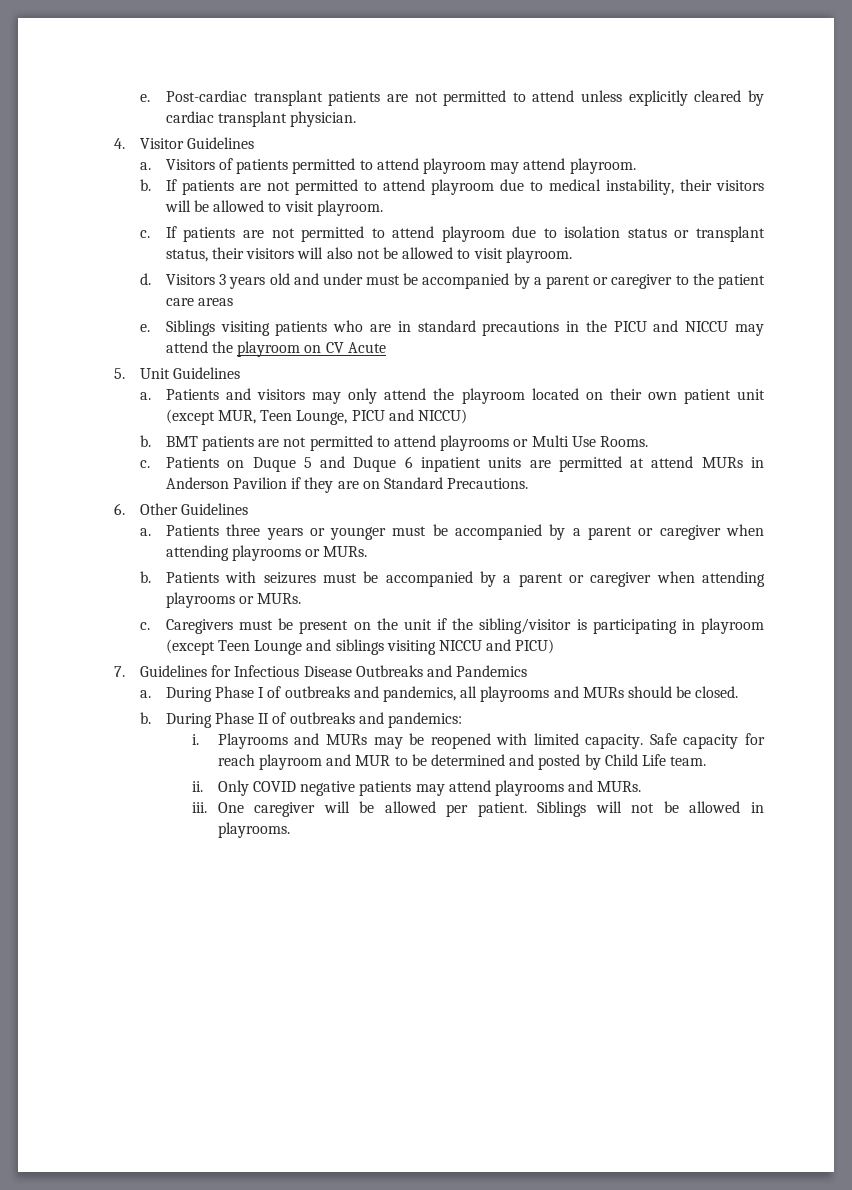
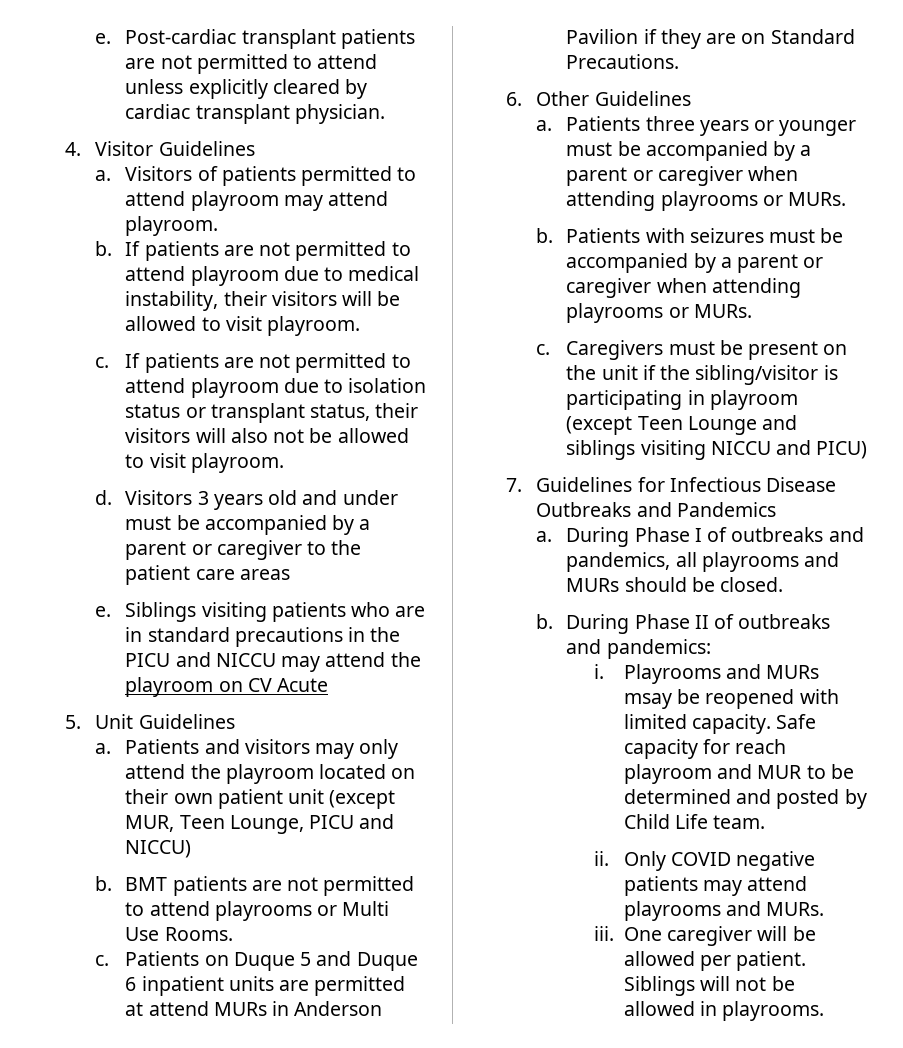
- Playrooms and MURs may be reopened with limited capacity.
+ Playrooms and MURs msay be reopened with limited capacity.

